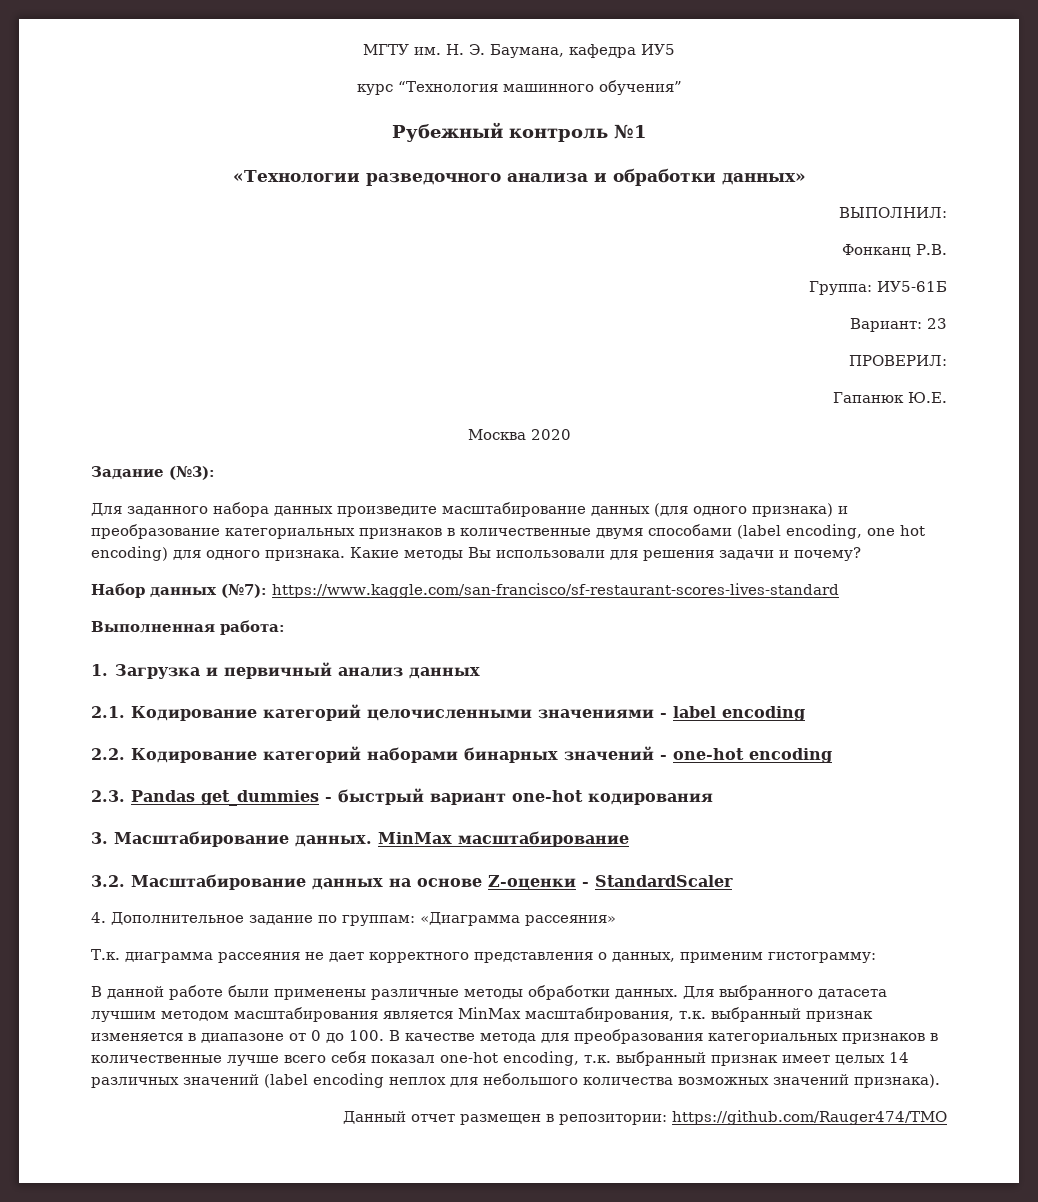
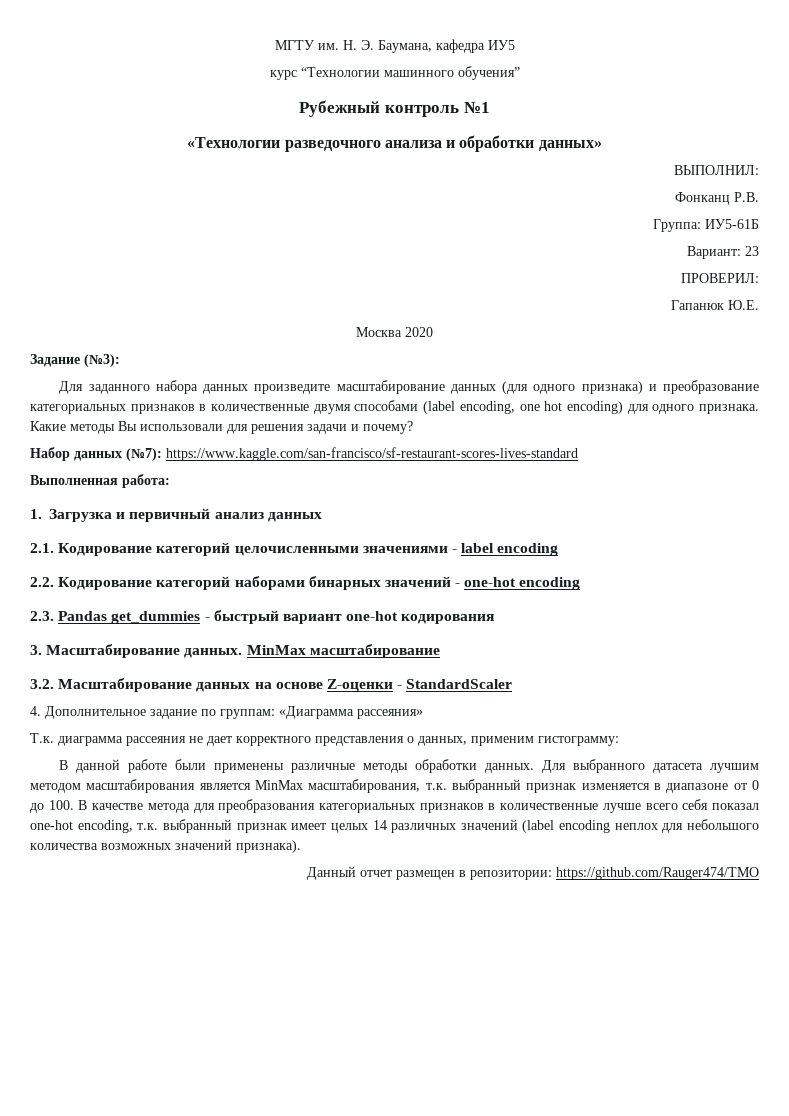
- курс “Технология машинного обучения”
+ курс “Технологии машинного обучения”

